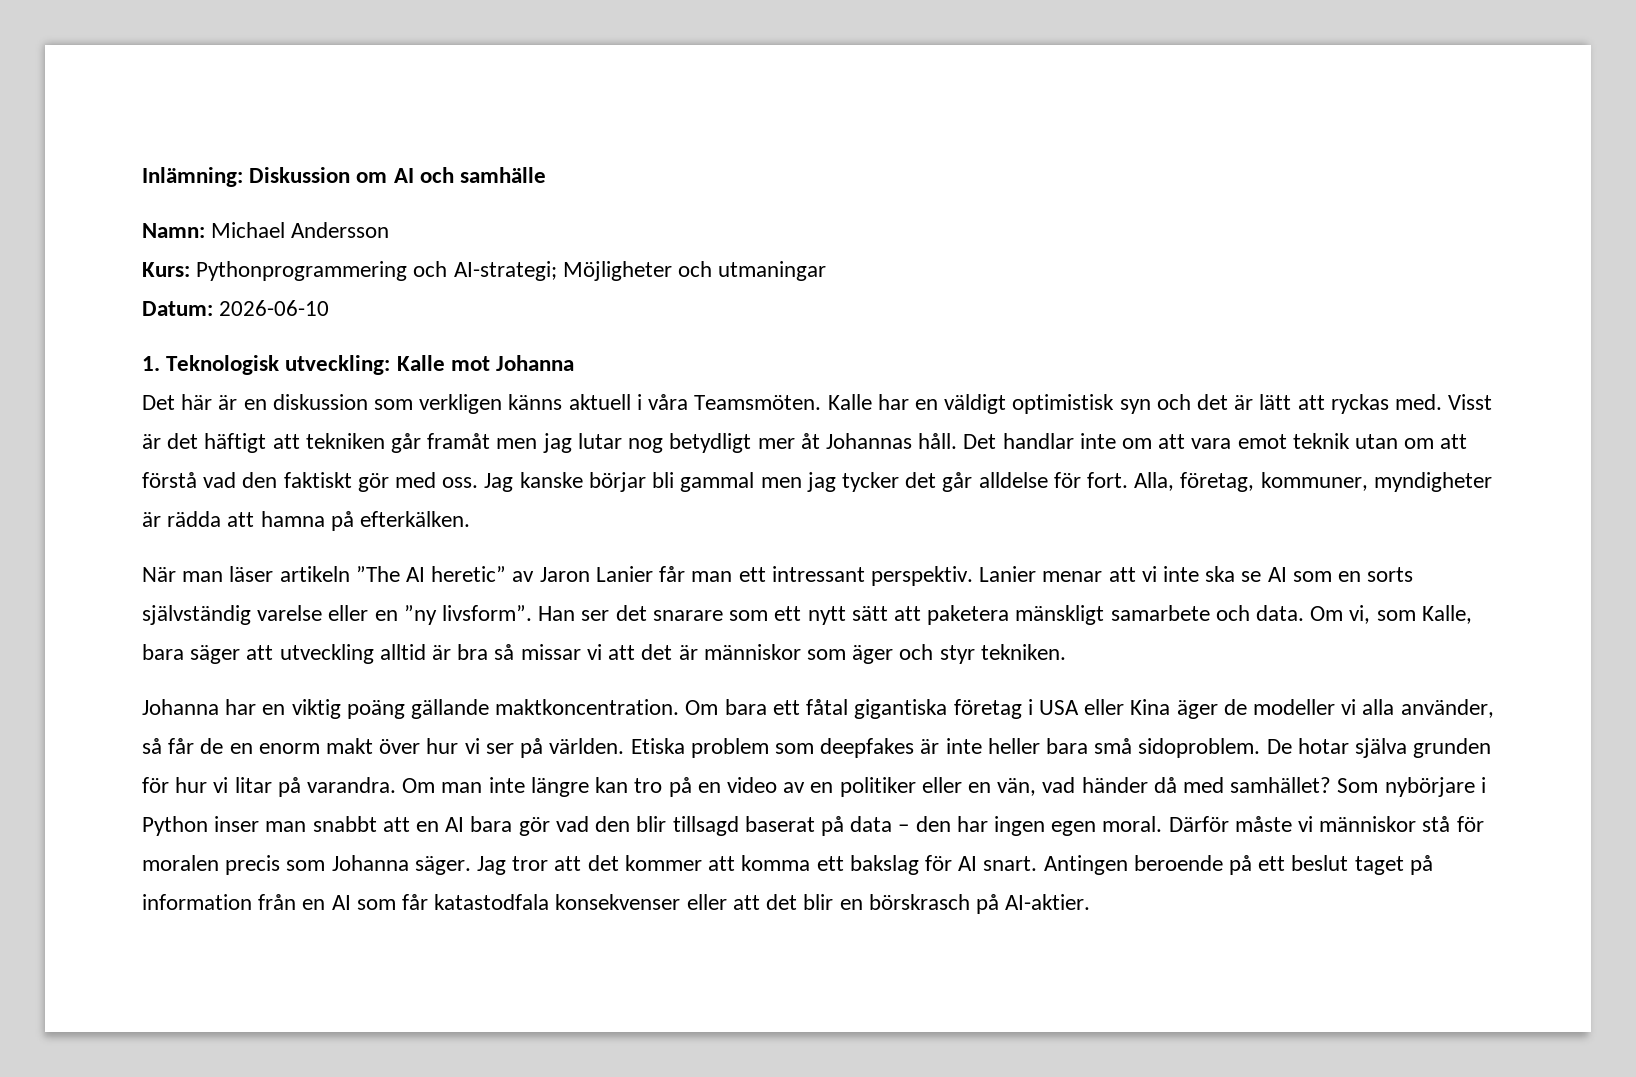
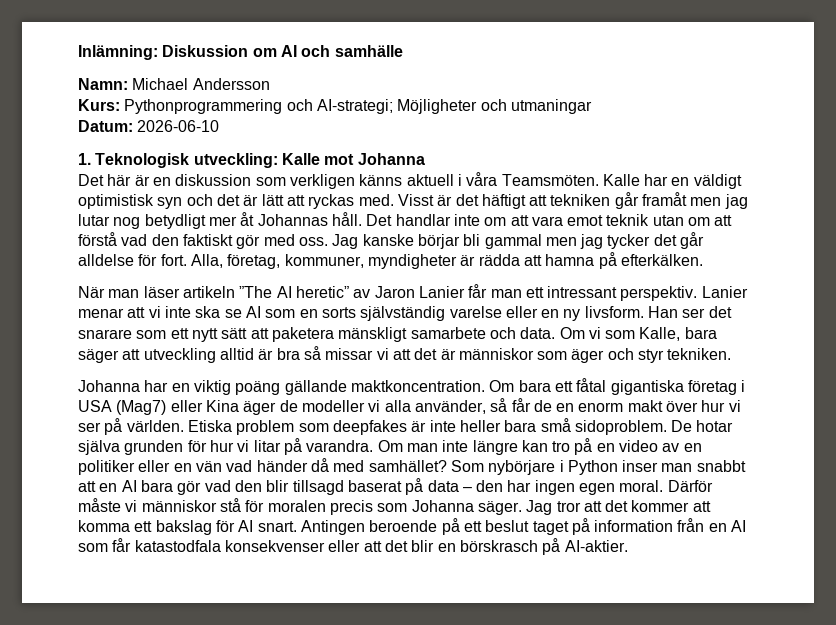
- Lanier menar att vi inte ska se AI som en sorts självständig varelse eller en ”ny livsform”.
+ Lanier menar att vi inte ska se AI som en sorts självständig varelse eller en ny livsform.
- Om vi, som Kalle, bara säger att utveckling alltid är bra så missar vi att det är människor som äger och styr tekniken.
+ Om vi som Kalle, bara säger att utveckling alltid är bra så missar vi att det är människor som äger och styr tekniken.
- Om bara ett fåtal gigantiska företag i USA eller Kina äger de modeller vi alla använder, så får de en enorm makt över hur vi ser på världen.
+ Om bara ett fåtal gigantiska företag i USA (Mag7) eller Kina äger de modeller vi alla använder, så får de en enorm makt över hur vi ser på världen.
- Om man inte längre kan tro på en video av en politiker eller en vän, vad händer då med samhället?
+ Om man inte längre kan tro på en video av en politiker eller en vän vad händer då med samhället?

